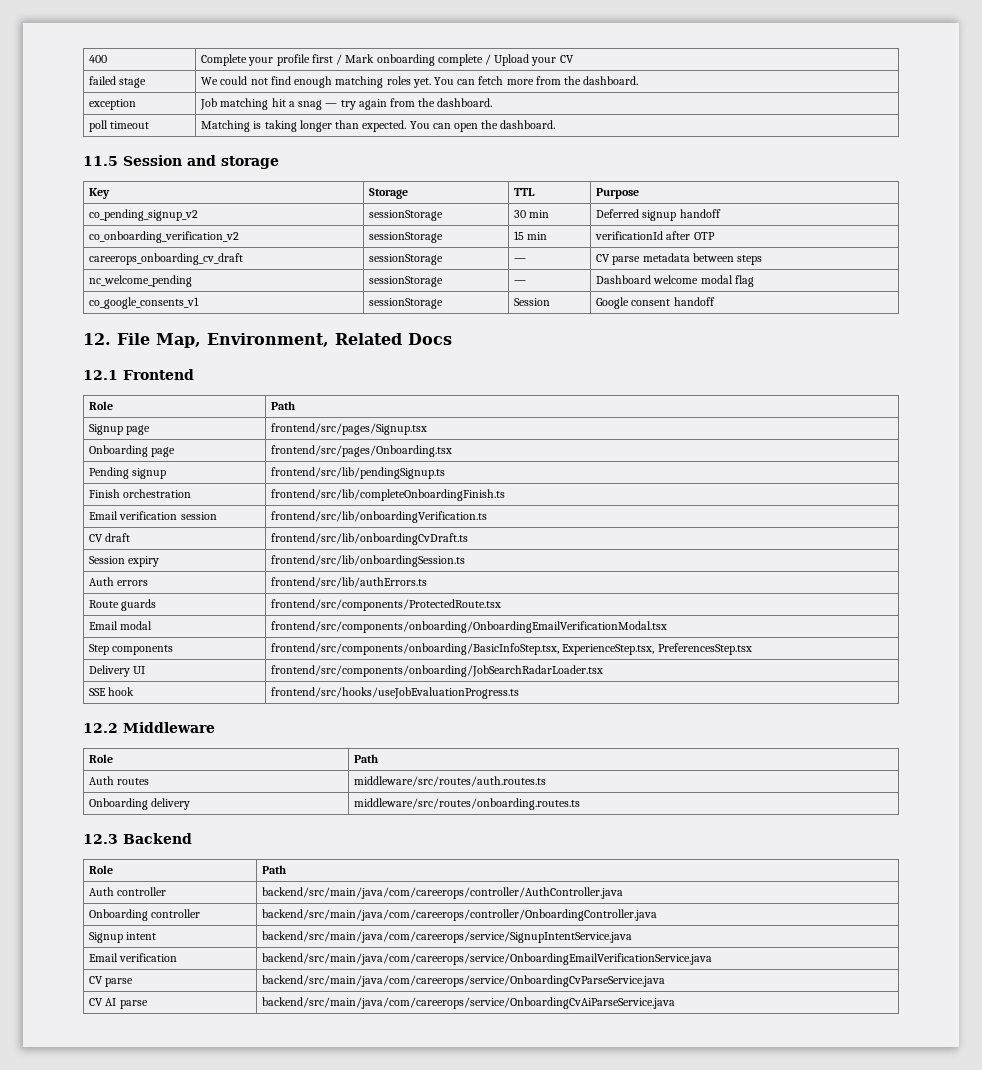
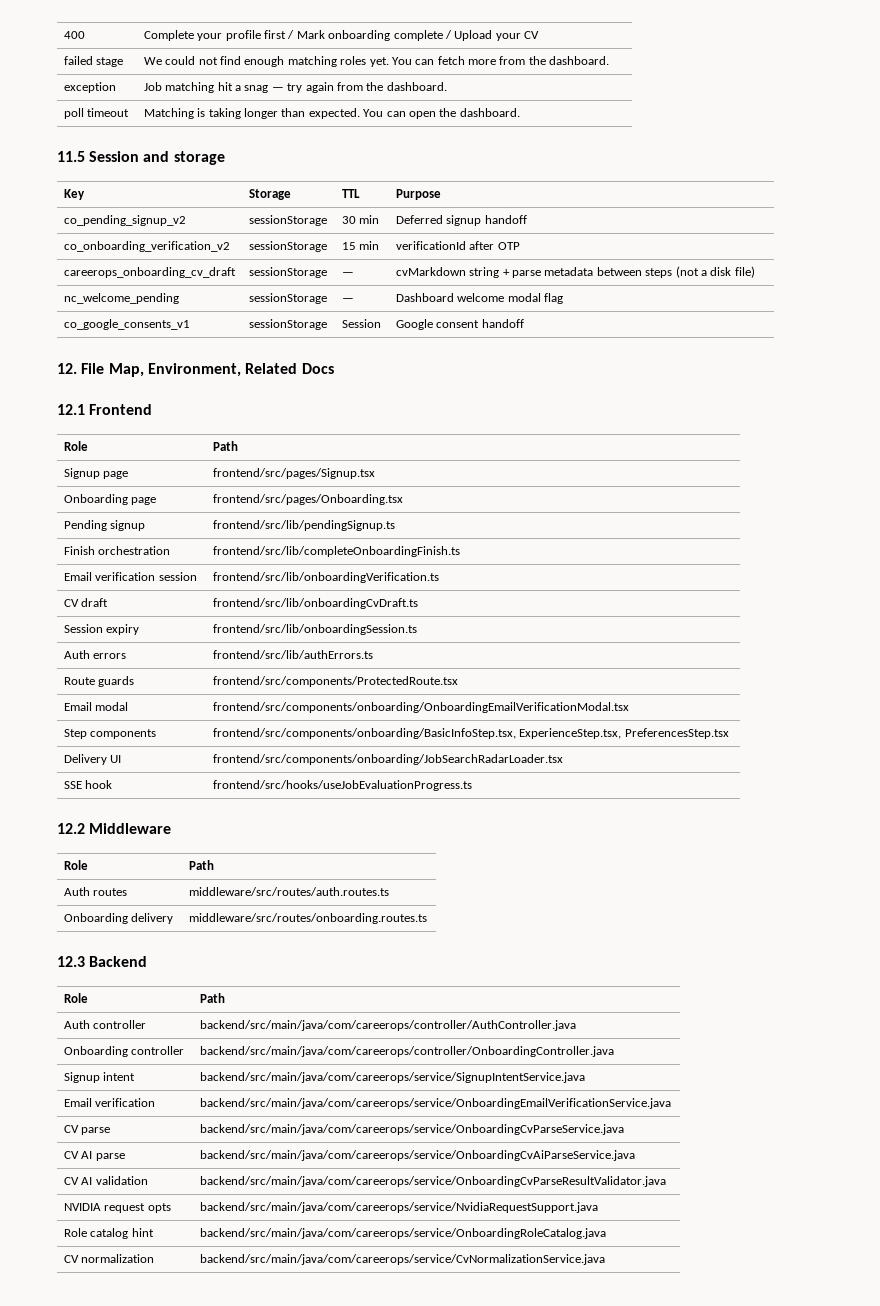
- careerops_onboarding_cv_draft | sessionStorage | — | CV parse metadata between steps
+ careerops_onboarding_cv_draft | sessionStorage | — | cvMarkdown string + parse metadata between steps (not a disk file)
+ CV AI validation | backend/src/main/java/com/careerops/service/OnboardingCvParseResultValidator.java
+ NVIDIA request opts | backend/src/main/java/com/careerops/service/NvidiaRequestSupport.java
+ Role catalog hint | backend/src/main/java/com/careerops/service/OnboardingRoleCatalog.java
+ CV normalization | backend/src/main/java/com/careerops/service/CvNormalizationService.java

